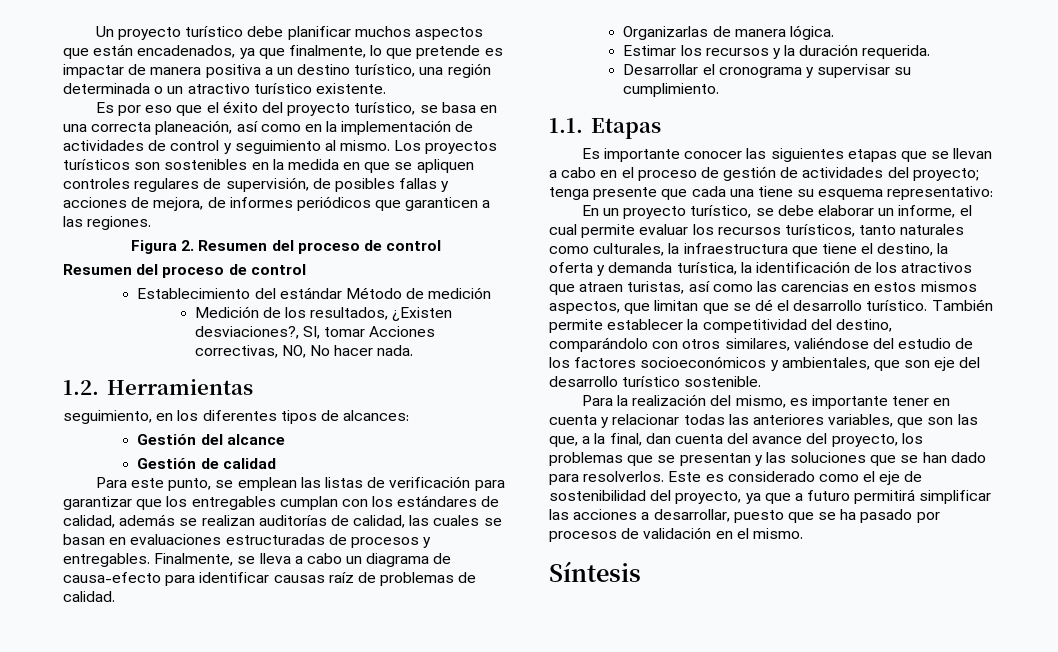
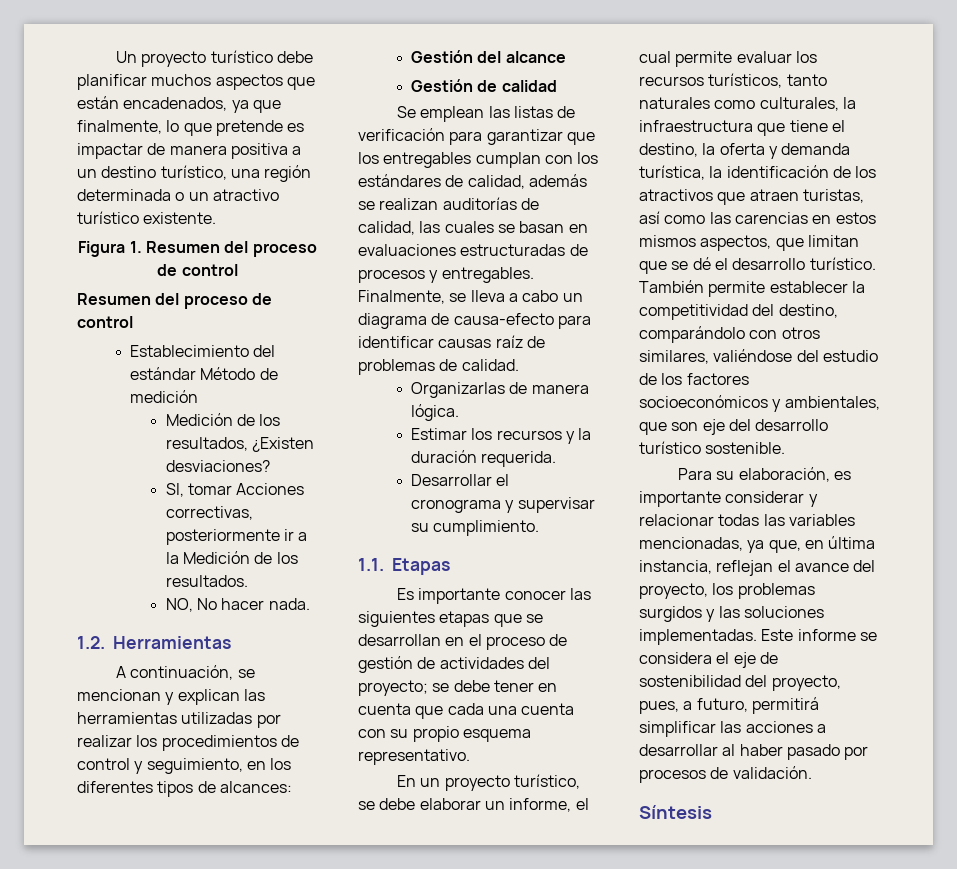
- Es por eso que el éxito del proyecto turístico, se basa en una correcta planeación, así como en la implementación de actividades de control y seguimiento al mismo. Los proyectos turísticos son sostenibles en la medida en que se apliquen controles regulares de supervisión, de posibles fallas y acciones de mejora, de informes periódicos que garanticen a las regiones.
- Figura 2. Resumen del proceso de control
+ Figura 1. Resumen del proceso de control
- Medición de los resultados, ¿Existen desviaciones?, SI, tomar Acciones correctivas, NO, No hacer nada.
+ Medición de los resultados, ¿Existen desviaciones?
+ SI, tomar Acciones correctivas, posteriormente ir a la Medición de los resultados.
+ NO, No hacer nada.
- seguimiento, en los diferentes tipos de alcances:
+ A continuación, se mencionan y explican las herramientas utilizadas por realizar los procedimientos de control y seguimiento, en los diferentes tipos de alcances:
- Para este punto, se emplean las listas de verificación para garantizar que los entregables cumplan con los estándares de calidad, además se realizan auditorías de calidad, las cuales se basan en evaluaciones estructuradas de procesos y entregables.
+ Se emplean las listas de verificación para garantizar que los entregables cumplan con los estándares de calidad, además se realizan auditorías de calidad, las cuales se basan en evaluaciones estructuradas de procesos y entregables.
- Es importante conocer las siguientes etapas que se llevan a cabo en el proceso de gestión de actividades del proyecto; tenga presente que cada una tiene su esquema representativo:
+ Es importante conocer las siguientes etapas que se desarrollan en el proceso de gestión de actividades del proyecto; se debe tener en cuenta que cada una cuenta con su propio esquema representativo.
- Para la realización del mismo, es importante tener en cuenta y relacionar todas las anteriores variables, que son las que, a la final, dan cuenta del avance del proyecto, los problemas que se presentan y las soluciones que se han dado para resolverlos. Este es considerado como el eje de sostenibilidad del proyecto, ya que a futuro permitirá simplificar las acciones a desarrollar, puesto que se ha pasado por procesos de validación en el mismo.
+ Para su elaboración, es importante considerar y relacionar todas las variables mencionadas, ya que, en última instancia, reflejan el avance del proyecto, los problemas surgidos y las soluciones implementadas. Este informe se considera el eje de sostenibilidad del proyecto, pues, a futuro, permitirá simplificar las acciones a desarrollar al haber pasado por procesos de validación.

